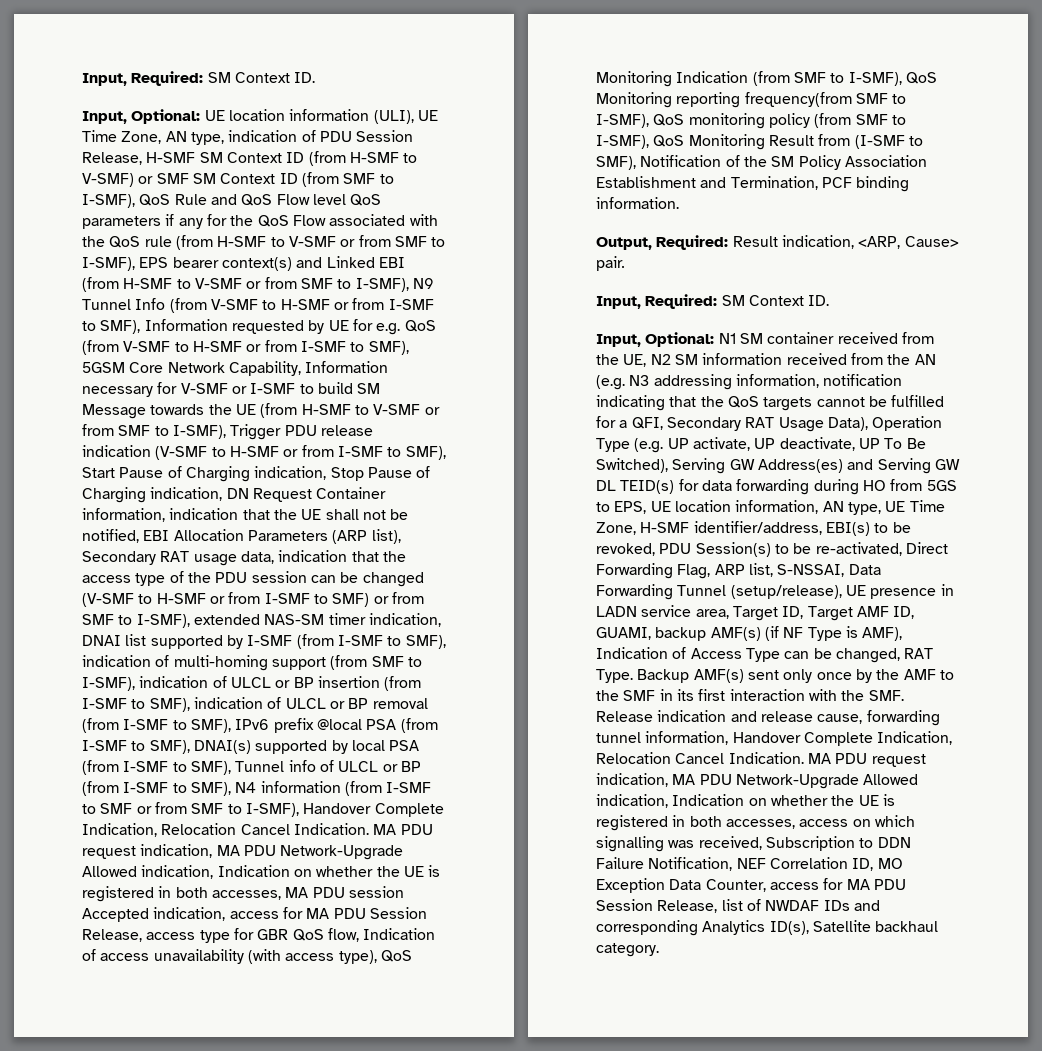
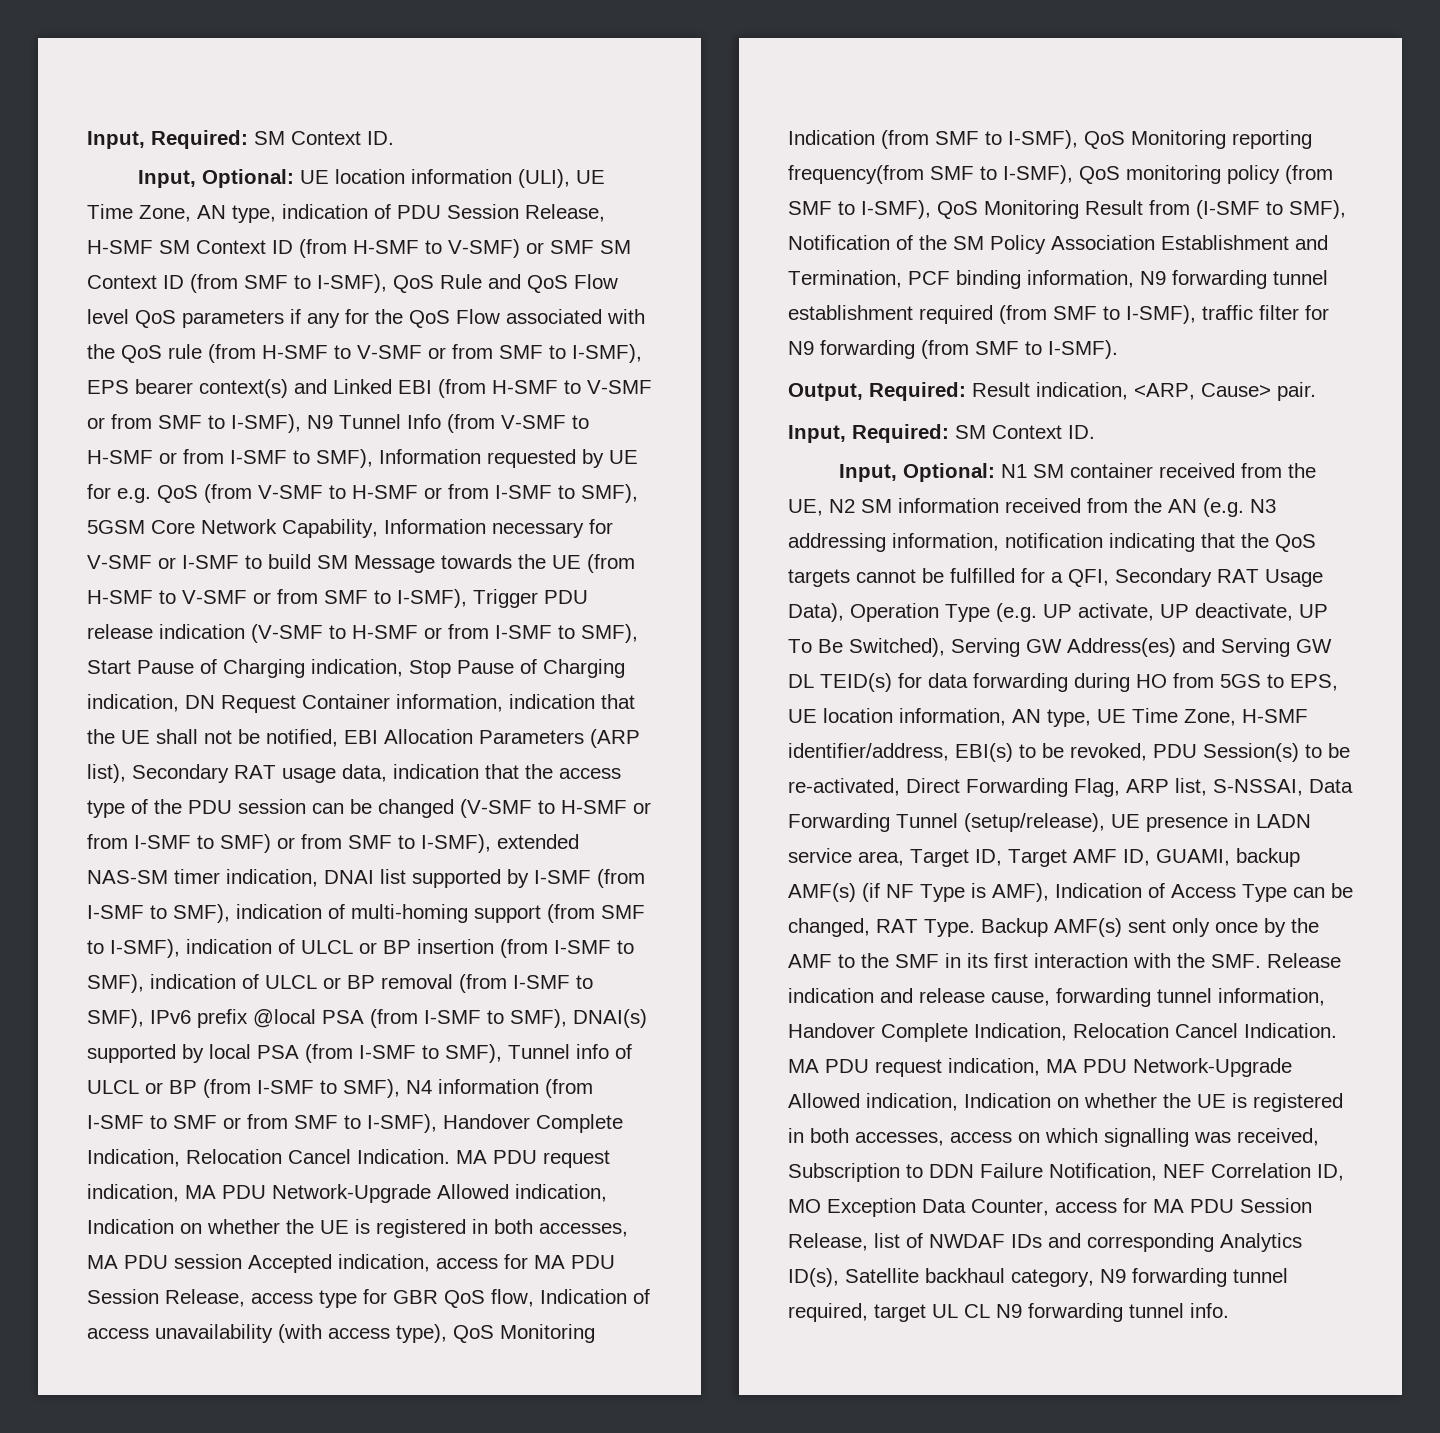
- MA PDU request indication, MA PDU Network-Upgrade Allowed indication, Indication on whether the UE is registered in both accesses, MA PDU session Accepted indication, access for MA PDU Session Release, access type for GBR QoS flow, Indication of access unavailability (with access type), QoS Monitoring Indication (from SMF to I-SMF), QoS Monitoring reporting frequency(from SMF to I-SMF), QoS monitoring policy (from SMF to I-SMF), QoS Monitoring Result from (I-SMF to SMF), Notification of the SM Policy Association Establishment and Termination, PCF binding information.
+ MA PDU request indication, MA PDU Network-Upgrade Allowed indication, Indication on whether the UE is registered in both accesses, MA PDU session Accepted indication, access for MA PDU Session Release, access type for GBR QoS flow, Indication of access unavailability (with access type), QoS Monitoring Indication (from SMF to I-SMF), QoS Monitoring reporting frequency(from SMF to I-SMF), QoS monitoring policy (from SMF to I-SMF), QoS Monitoring Result from (I-SMF to SMF), Notification of the SM Policy Association Establishment and Termination, PCF binding information, N9 forwarding tunnel establishment required (from SMF to I-SMF), traffic filter for N9 forwarding (from SMF to I-SMF).
- MA PDU request indication, MA PDU Network-Upgrade Allowed indication, Indication on whether the UE is registered in both accesses, access on which signalling was received, Subscription to DDN Failure Notification, NEF Correlation ID, MO Exception Data Counter, access for MA PDU Session Release, list of NWDAF IDs and corresponding Analytics ID(s), Satellite backhaul category.
+ MA PDU request indication, MA PDU Network-Upgrade Allowed indication, Indication on whether the UE is registered in both accesses, access on which signalling was received, Subscription to DDN Failure Notification, NEF Correlation ID, MO Exception Data Counter, access for MA PDU Session Release, list of NWDAF IDs and corresponding Analytics ID(s), Satellite backhaul category, N9 forwarding tunnel required, target UL CL N9 forwarding tunnel info.

